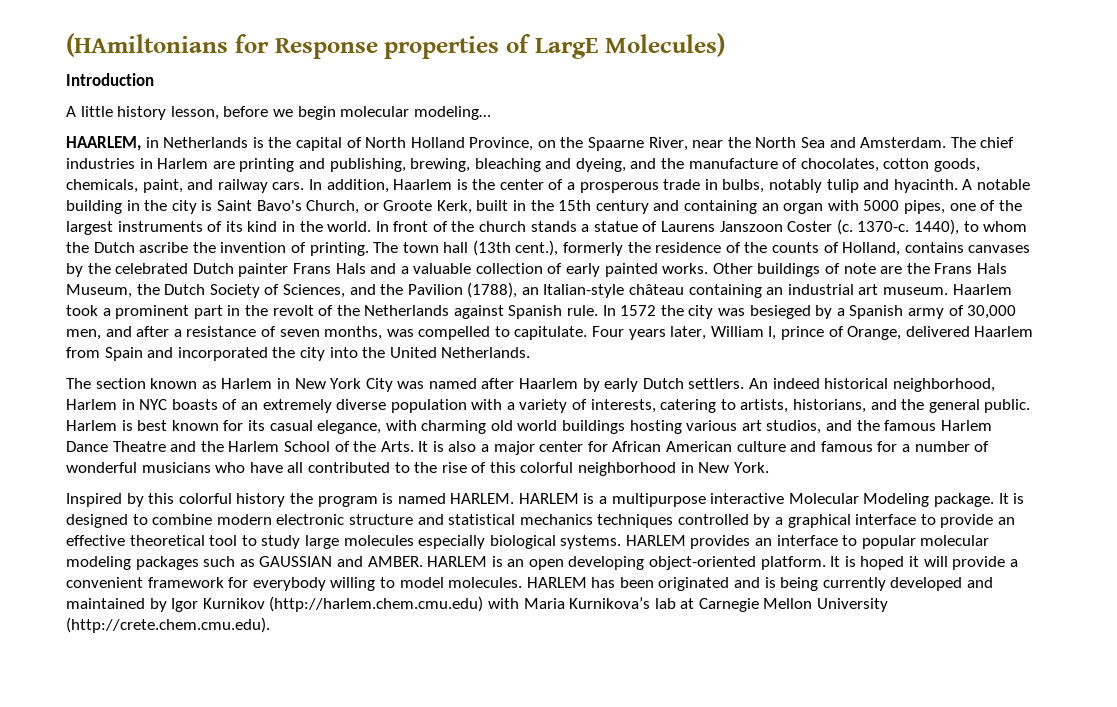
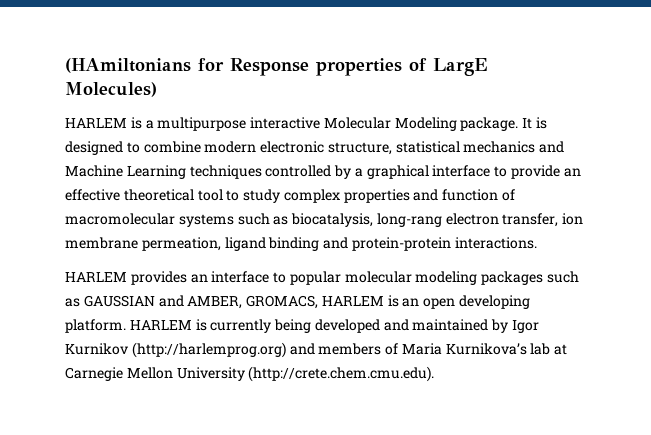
- Introduction
- A little history lesson, before we begin molecular modeling…
- HAARLEM, in Netherlands is the capital of North Holland Province, on the Spaarne River, near the North Sea and Amsterdam. The chief industries in Harlem are printing and publishing, brewing, bleaching and dyeing, and the manufacture of chocolates, cotton goods, chemicals, paint, and railway cars. In addition, Haarlem is the center of a prosperous trade in bulbs, notably tulip and hyacinth. A notable building in the city is Saint Bavo's Church, or Groote Kerk, built in the 15th century and containing an organ with 5000 pipes, one of the largest instruments of its kind in the world. In front of the church stands a statue of Laurens Janszoon Coster (c. 1370-c. 1440), to whom the Dutch ascribe the invention of printing. The town hall (13th cent.), formerly the residence of the counts of Holland, contains canvases by the celebrated Dutch painter Frans Hals and a valuable collection of early painted works. Other buildings of note are the Frans Hals Museum, the Dutch Society of Sciences, and the Pavilion (1788), an Italian-style château containing an industrial art museum. Haarlem took a prominent part in the revolt of the Netherlands against Spanish rule. In 1572 the city was besieged by a Spanish army of 30,000 men, and after a resistance of seven months, was compelled to capitulate. Four years later, William I, prince of Orange, delivered Haarlem from Spain and incorporated the city into the United Netherlands.
- The section known as Harlem in New York City was named after Haarlem by early Dutch settlers. An indeed historical neighborhood, Harlem in NYC boasts of an extremely diverse population with a variety of interests, catering to artists, historians, and the general public. Harlem is best known for its casual elegance, with charming old world buildings hosting various art studios, and the famous Harlem Dance Theatre and the Harlem School of the Arts. It is also a major center for African American culture and famous for a number of wonderful musicians who have all contributed to the rise of this colorful neighborhood in New York.
- Inspired by this colorful history the program is named HARLEM.
- It is designed to combine modern electronic structure and statistical mechanics techniques controlled by a graphical interface to provide an effective theoretical tool to study large molecules especially biological systems. HARLEM provides an interface to popular molecular modeling packages such as GAUSSIAN and AMBER. HARLEM is an open developing object-oriented platform. It is hoped it will provide a convenient framework for everybody willing to model molecules. HARLEM has been originated and is being currently developed and maintained by Igor Kurnikov (http://harlem.chem.cmu.edu) with Maria Kurnikova’s lab at Carnegie Mellon University (http://crete.chem.cmu.edu).
+ It is designed to combine modern electronic structure, statistical mechanics and Machine Learning techniques controlled by a graphical interface to provide an effective theoretical tool to study complex properties and function of macromolecular systems such as biocatalysis, long-rang electron transfer, ion membrane permeation, ligand binding and protein-protein interactions.
+ HARLEM provides an interface to popular molecular modeling packages such as GAUSSIAN and AMBER, GROMACS, HARLEM is an open developing platform. HARLEM is currently being developed and maintained by Igor Kurnikov (http://harlemprog.org) and members of Maria Kurnikova’s lab at Carnegie Mellon University (http://crete.chem.cmu.edu).

